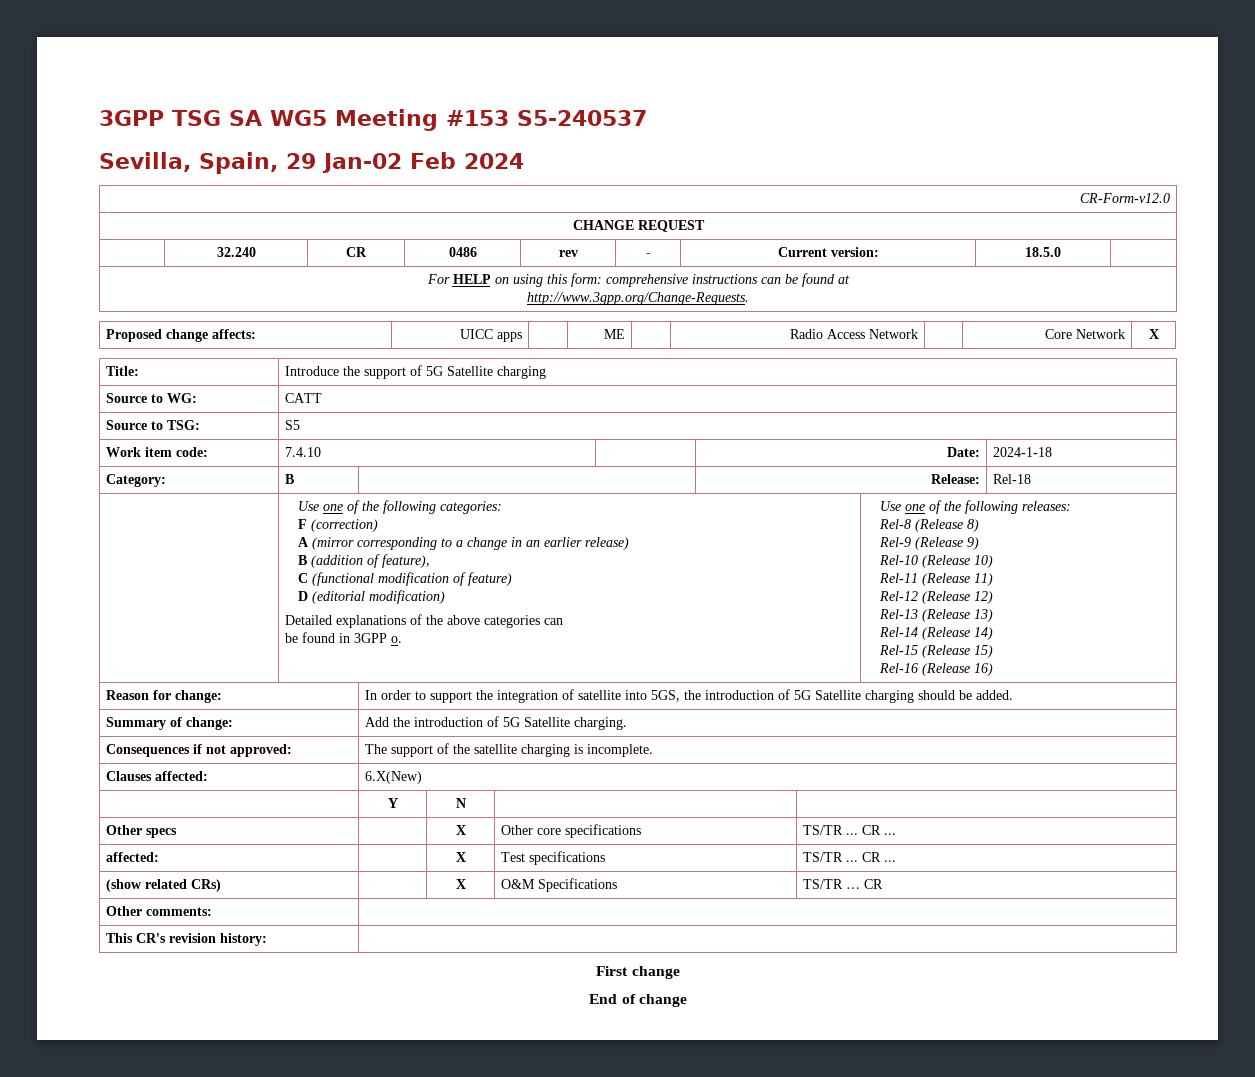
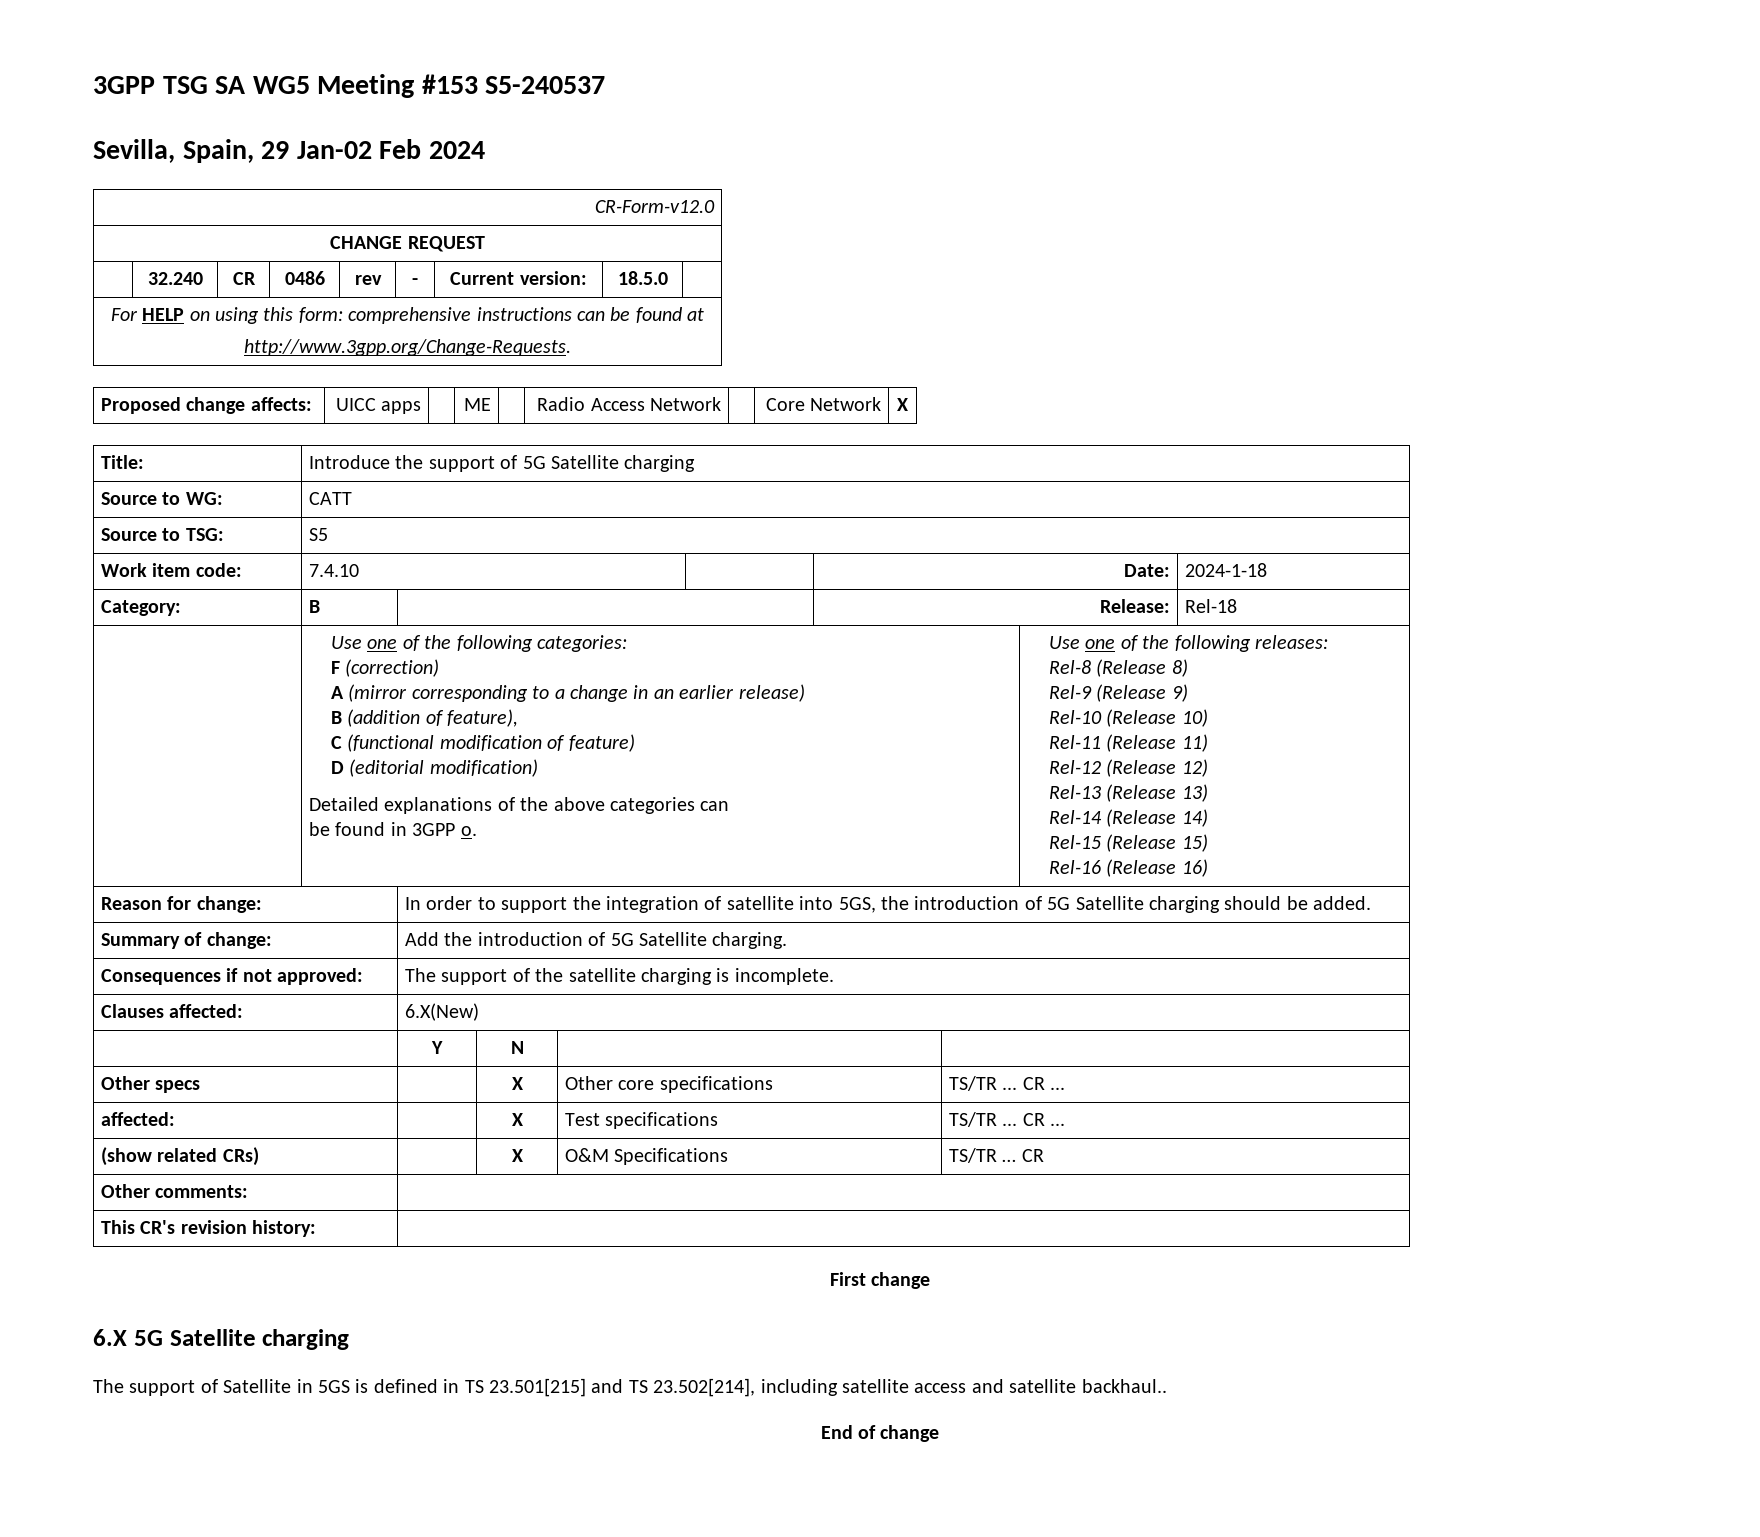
+ 6.X 5G Satellite charging
+ The support of Satellite in 5GS is defined in TS 23.501[215] and TS 23.502[214], including satellite access and satellite backhaul..

